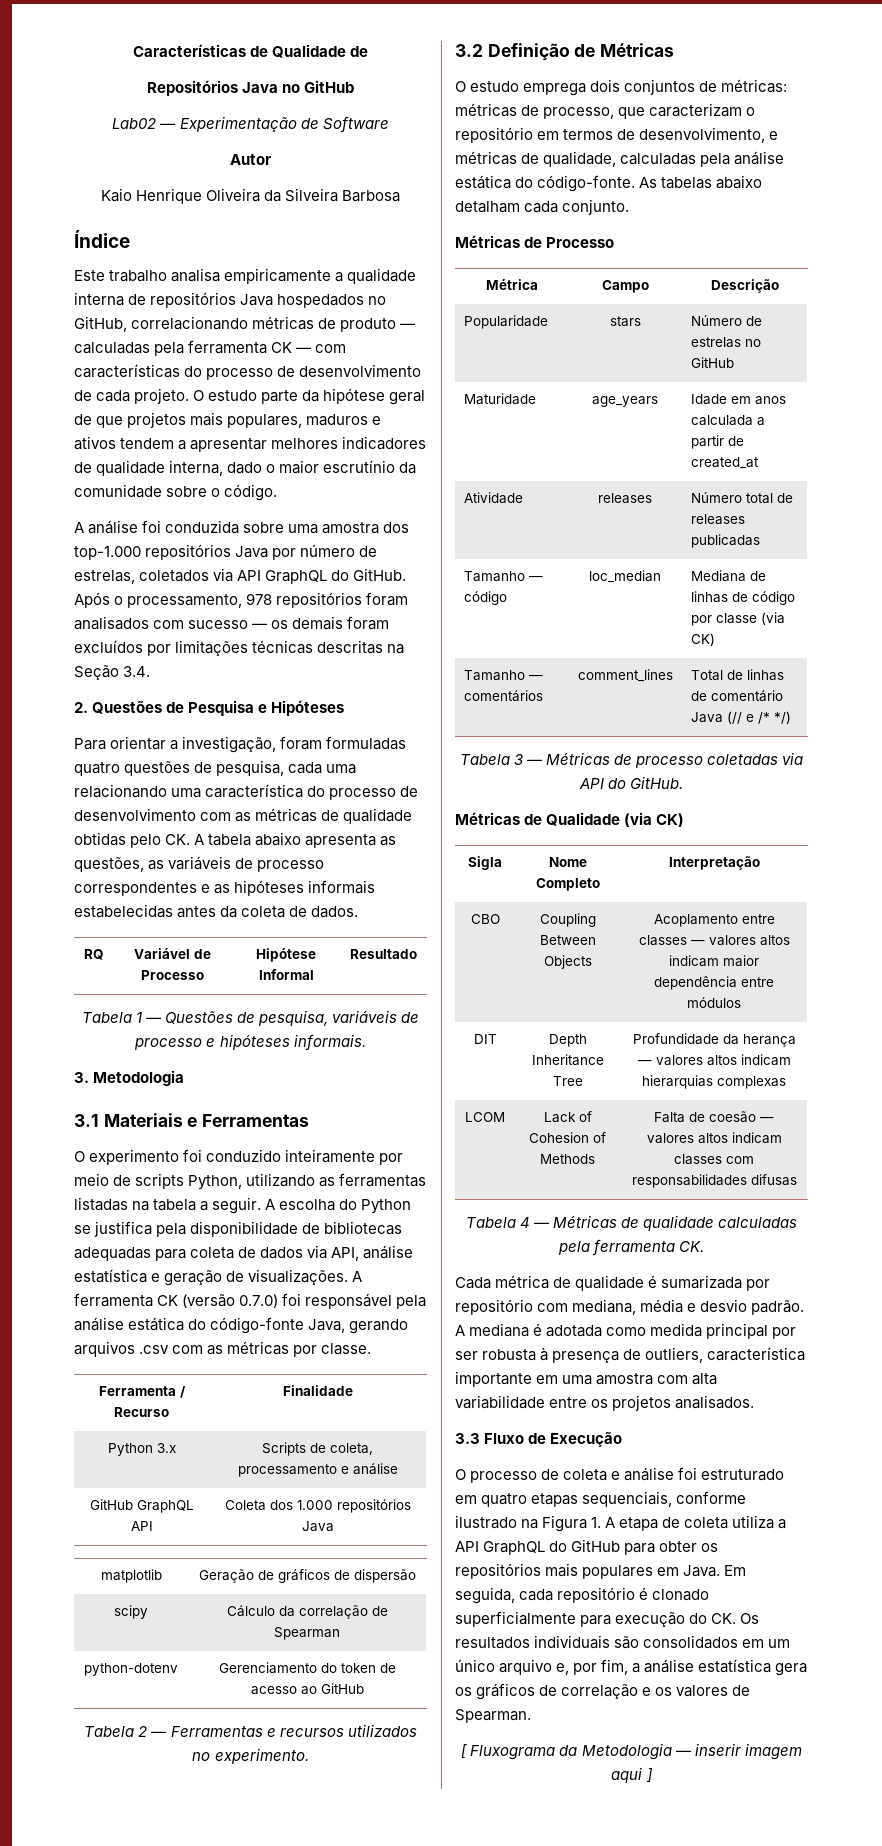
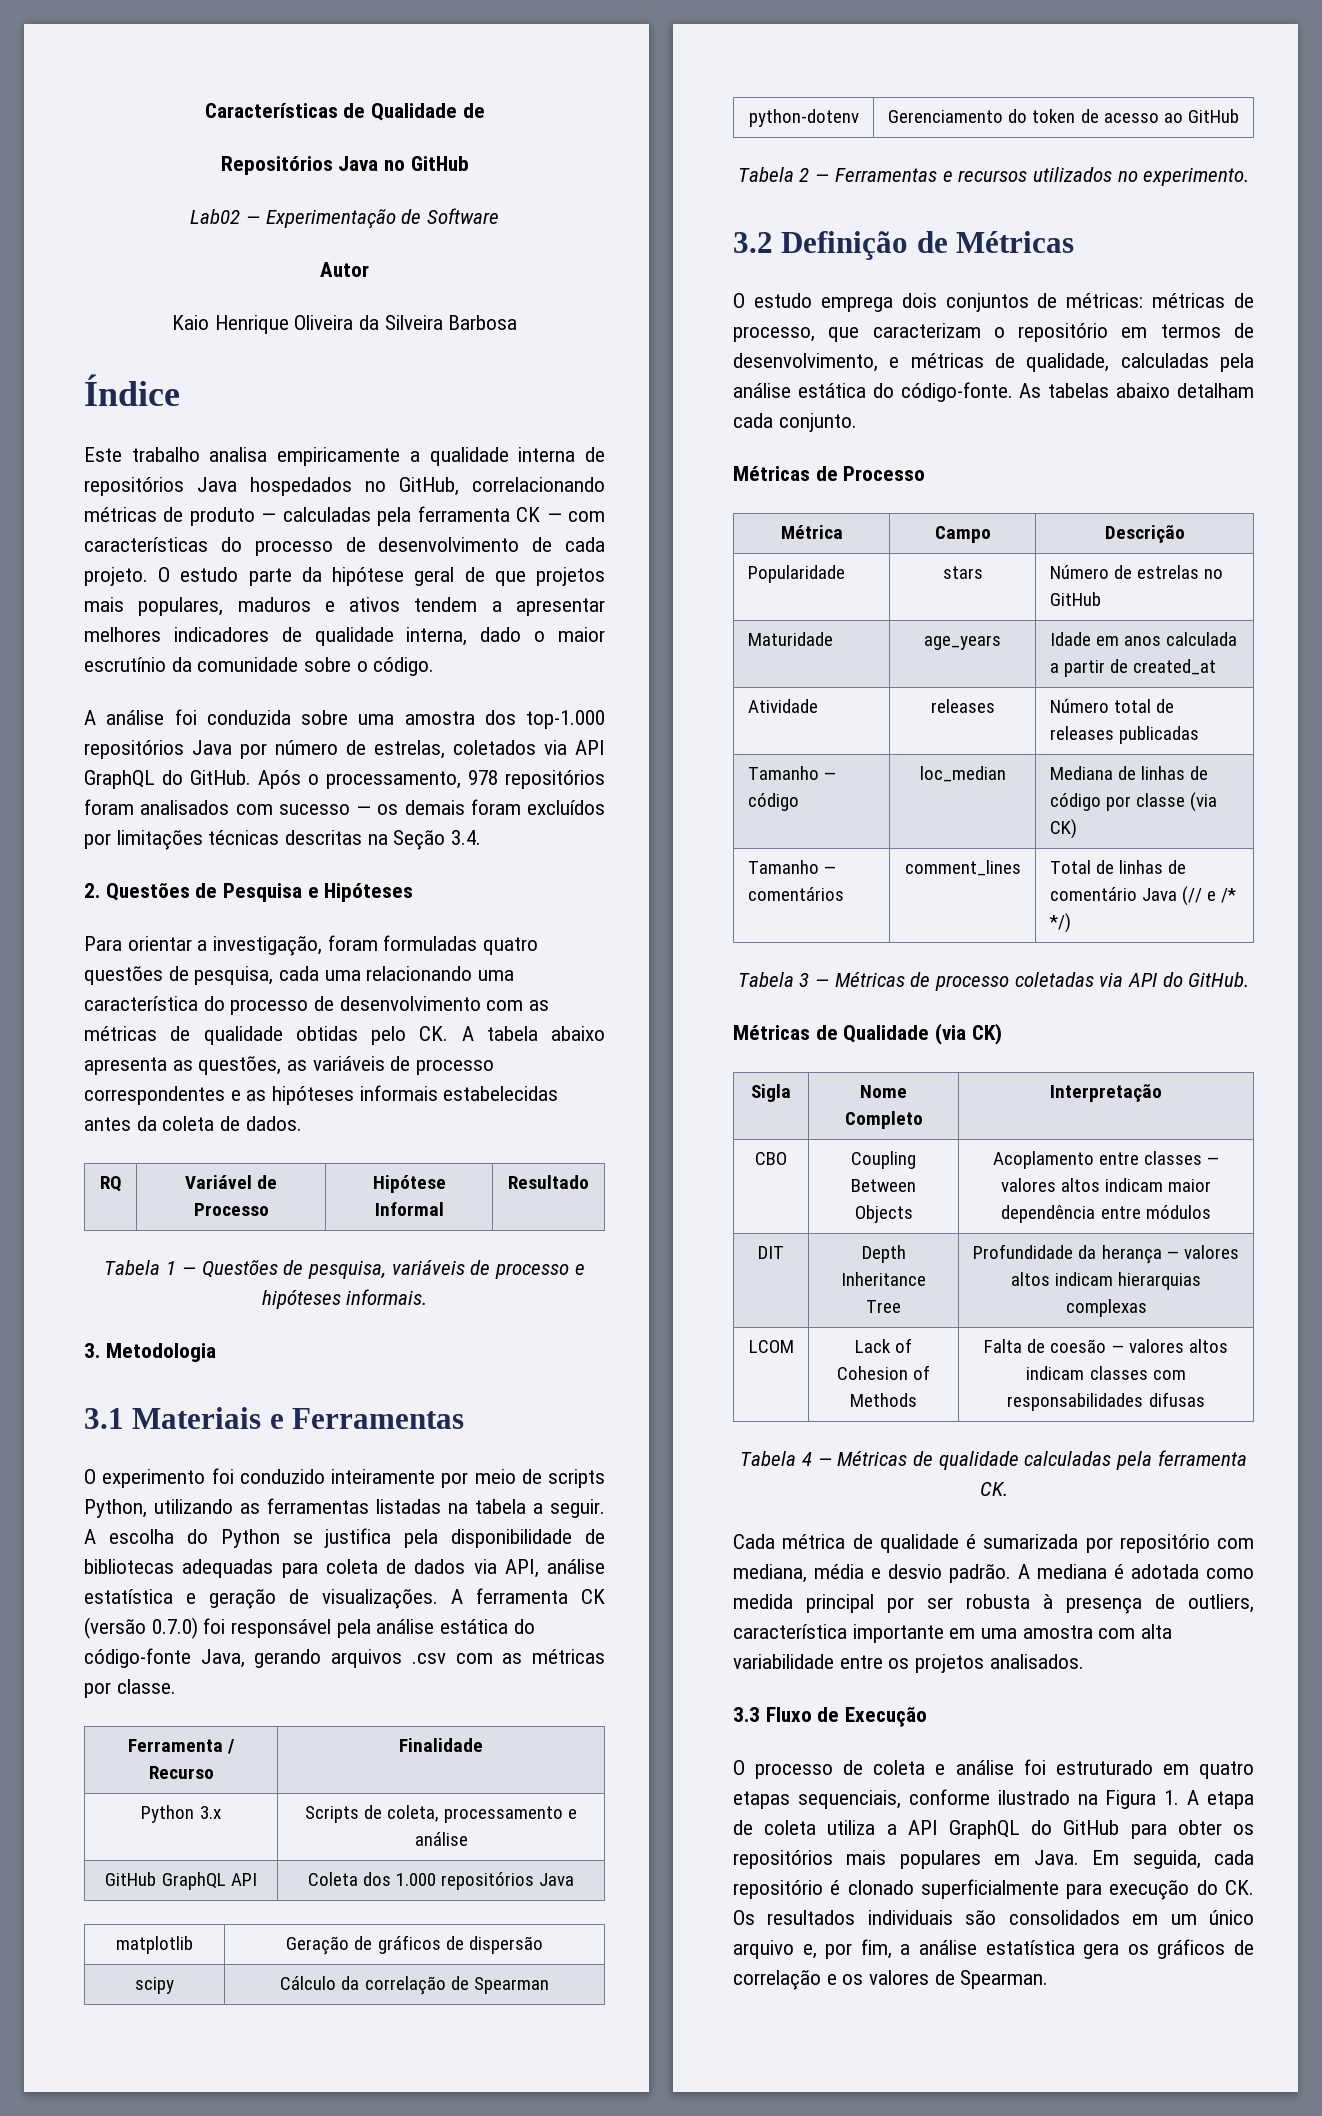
- [ Fluxograma da Metodologia — inserir imagem aqui ]

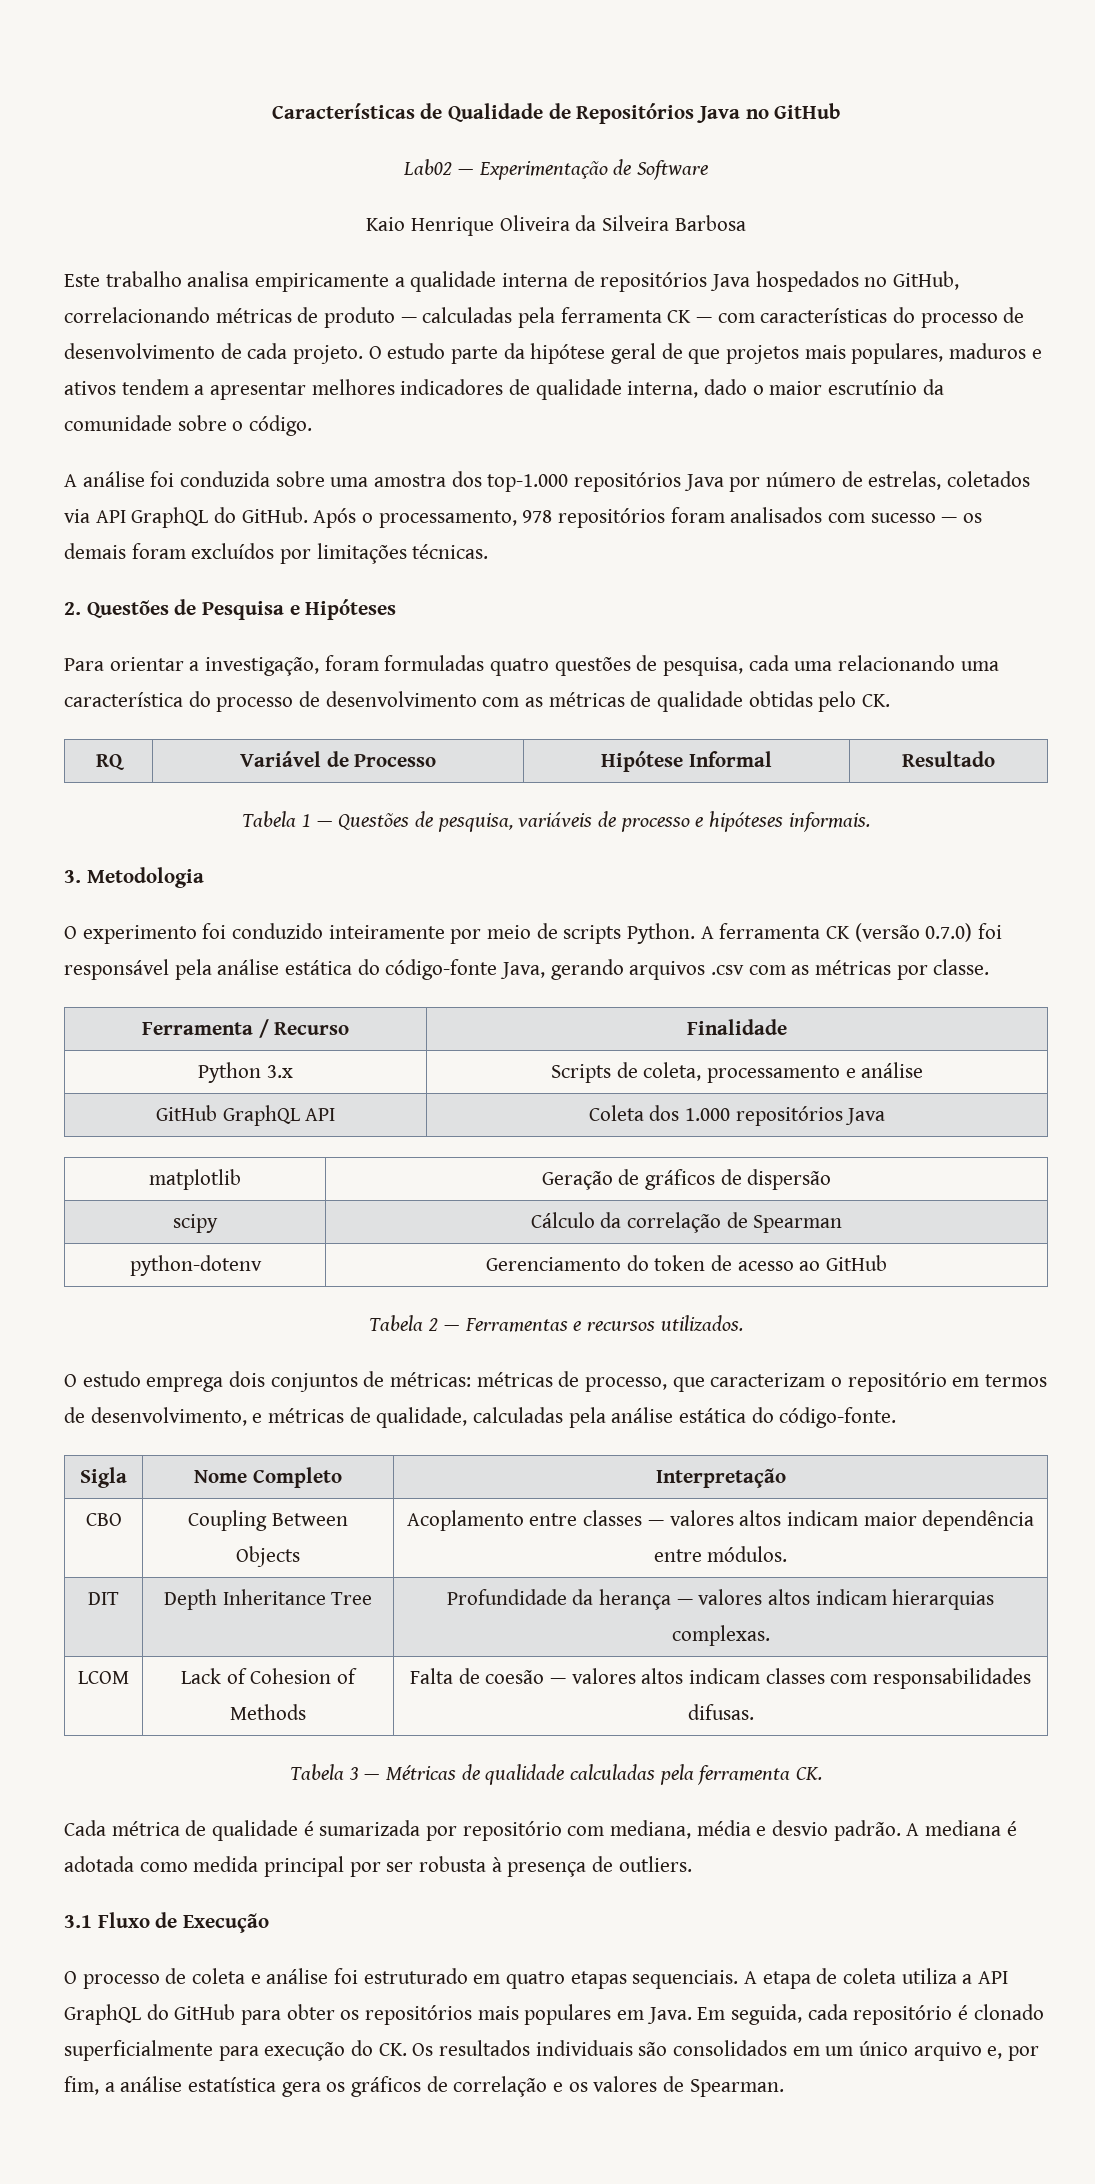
- Características de Qualidade de
- Repositórios Java no GitHub
+ Características de Qualidade de Repositórios Java no GitHub
- Autor
- Índice
- Após o processamento, 978 repositórios foram analisados com sucesso — os demais foram excluídos por limitações técnicas descritas na Seção 3.4.
+ Após o processamento, 978 repositórios foram analisados com sucesso — os demais foram excluídos por limitações técnicas.
- Para orientar a investigação, foram formuladas quatro questões de pesquisa, cada uma relacionando uma característica do processo de desenvolvimento com as métricas de qualidade obtidas pelo CK. A tabela abaixo apresenta as questões, as variáveis de processo correspondentes e as hipóteses informais estabelecidas antes da coleta de dados.
+ Para orientar a investigação, foram formuladas quatro questões de pesquisa, cada uma relacionando uma característica do processo de desenvolvimento com as métricas de qualidade obtidas pelo CK.
- 3.1 Materiais e Ferramentas
- O experimento foi conduzido inteiramente por meio de scripts Python, utilizando as ferramentas listadas na tabela a seguir. A escolha do Python se justifica pela disponibilidade de bibliotecas adequadas para coleta de dados via API, análise estatística e geração de visualizações.
+ O experimento foi conduzido inteiramente por meio de scripts Python.
- Tabela 2 — Ferramentas e recursos utilizados no experimento.
- 3.2 Definição de Métricas
+ Tabela 2 — Ferramentas e recursos utilizados.
- As tabelas abaixo detalham cada conjunto.
- Métricas de Processo
- Métrica | Campo | Descrição
- Popularidade | stars | Número de estrelas no GitHub
- Maturidade | age_years | Idade em anos calculada a partir de created_at
- Atividade | releases | Número total de releases publicadas
- Tamanho — código | loc_median | Mediana de linhas de código por classe (via CK)
- Tamanho — comentários | comment_lines | Total de linhas de comentário Java (// e /* */)
- Tabela 3 — Métricas de processo coletadas via API do GitHub.
- Métricas de Qualidade (via CK)
- CBO | Coupling Between Objects | Acoplamento entre classes — valores altos indicam maior dependência entre módulos
+ CBO | Coupling Between Objects | Acoplamento entre classes — valores altos indicam maior dependência entre módulos.
- DIT | Depth Inheritance Tree | Profundidade da herança — valores altos indicam hierarquias complexas
+ DIT | Depth Inheritance Tree | Profundidade da herança — valores altos indicam hierarquias complexas.
- LCOM | Lack of Cohesion of Methods | Falta de coesão — valores altos indicam classes com responsabilidades difusas
- Tabela 4 — Métricas de qualidade calculadas pela ferramenta CK.
+ LCOM | Lack of Cohesion of Methods | Falta de coesão — valores altos indicam classes com responsabilidades difusas.
+ Tabela 3 — Métricas de qualidade calculadas pela ferramenta CK.
- A mediana é adotada como medida principal por ser robusta à presença de outliers, característica importante em uma amostra com alta variabilidade entre os projetos analisados.
- 3.3 Fluxo de Execução
+ A mediana é adotada como medida principal por ser robusta à presença de outliers.
+ 3.1 Fluxo de Execução
- O processo de coleta e análise foi estruturado em quatro etapas sequenciais, conforme ilustrado na Figura 1. A etapa de coleta utiliza a API GraphQL do GitHub para obter os repositórios mais populares em Java.
+ O processo de coleta e análise foi estruturado em quatro etapas sequenciais. A etapa de coleta utiliza a API GraphQL do GitHub para obter os repositórios mais populares em Java.

